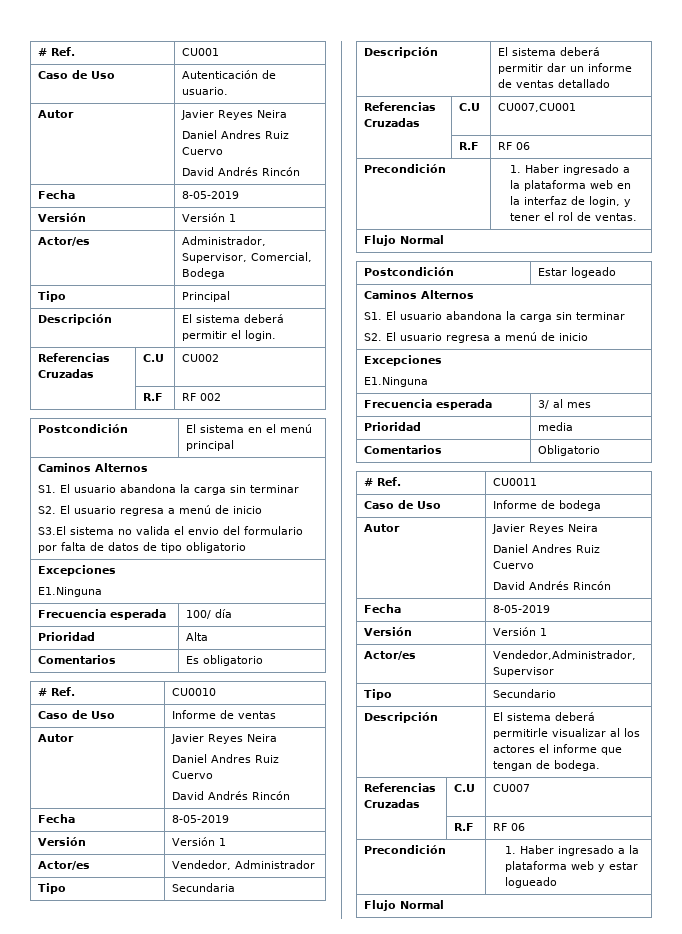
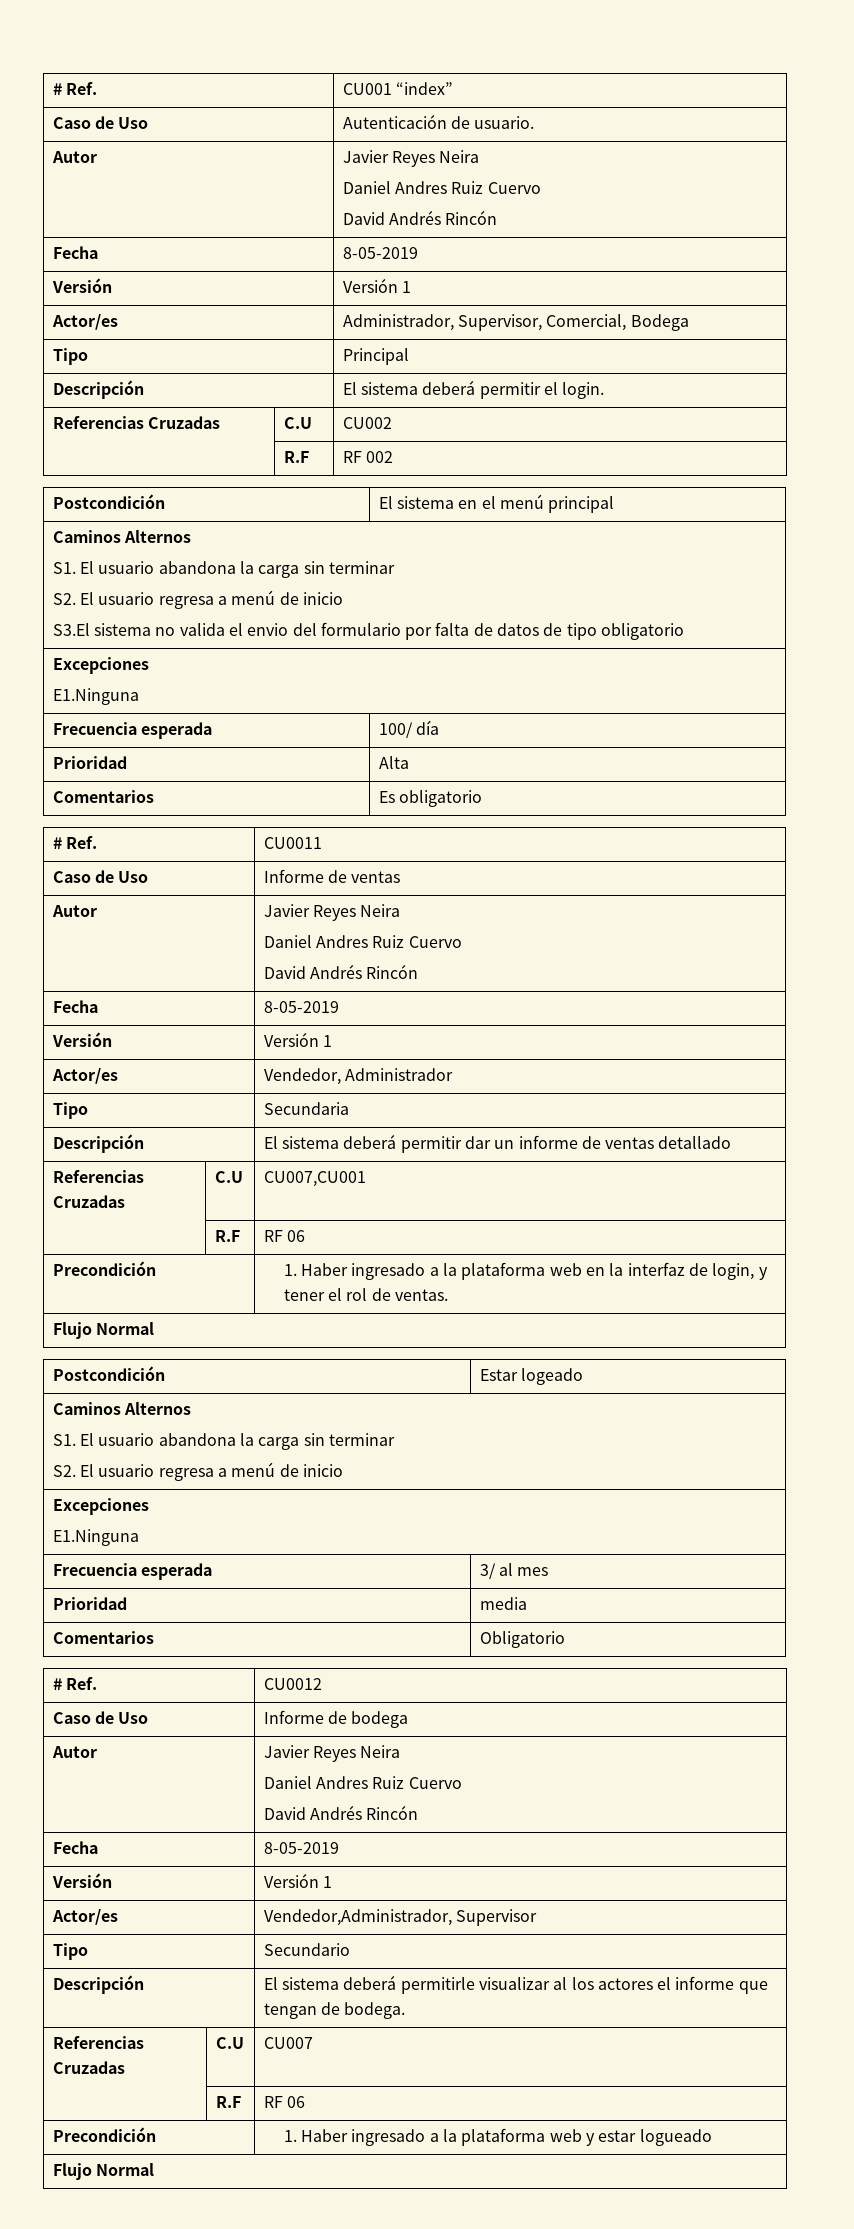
- # Ref. | CU001
+ # Ref. | CU001 “index”
- # Ref. | CU0010
+ # Ref. | CU0011
- # Ref. | CU0011
+ # Ref. | CU0012

